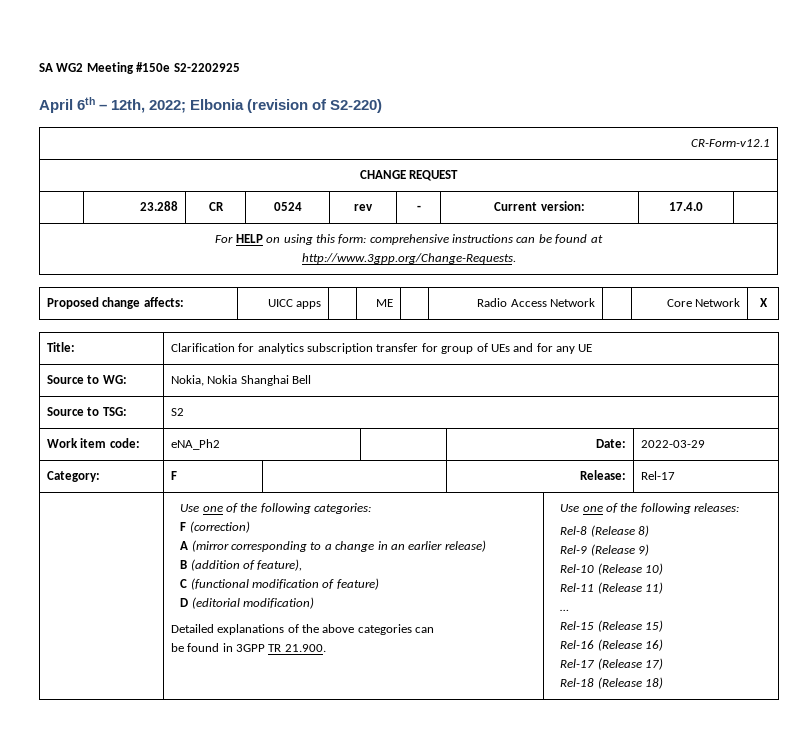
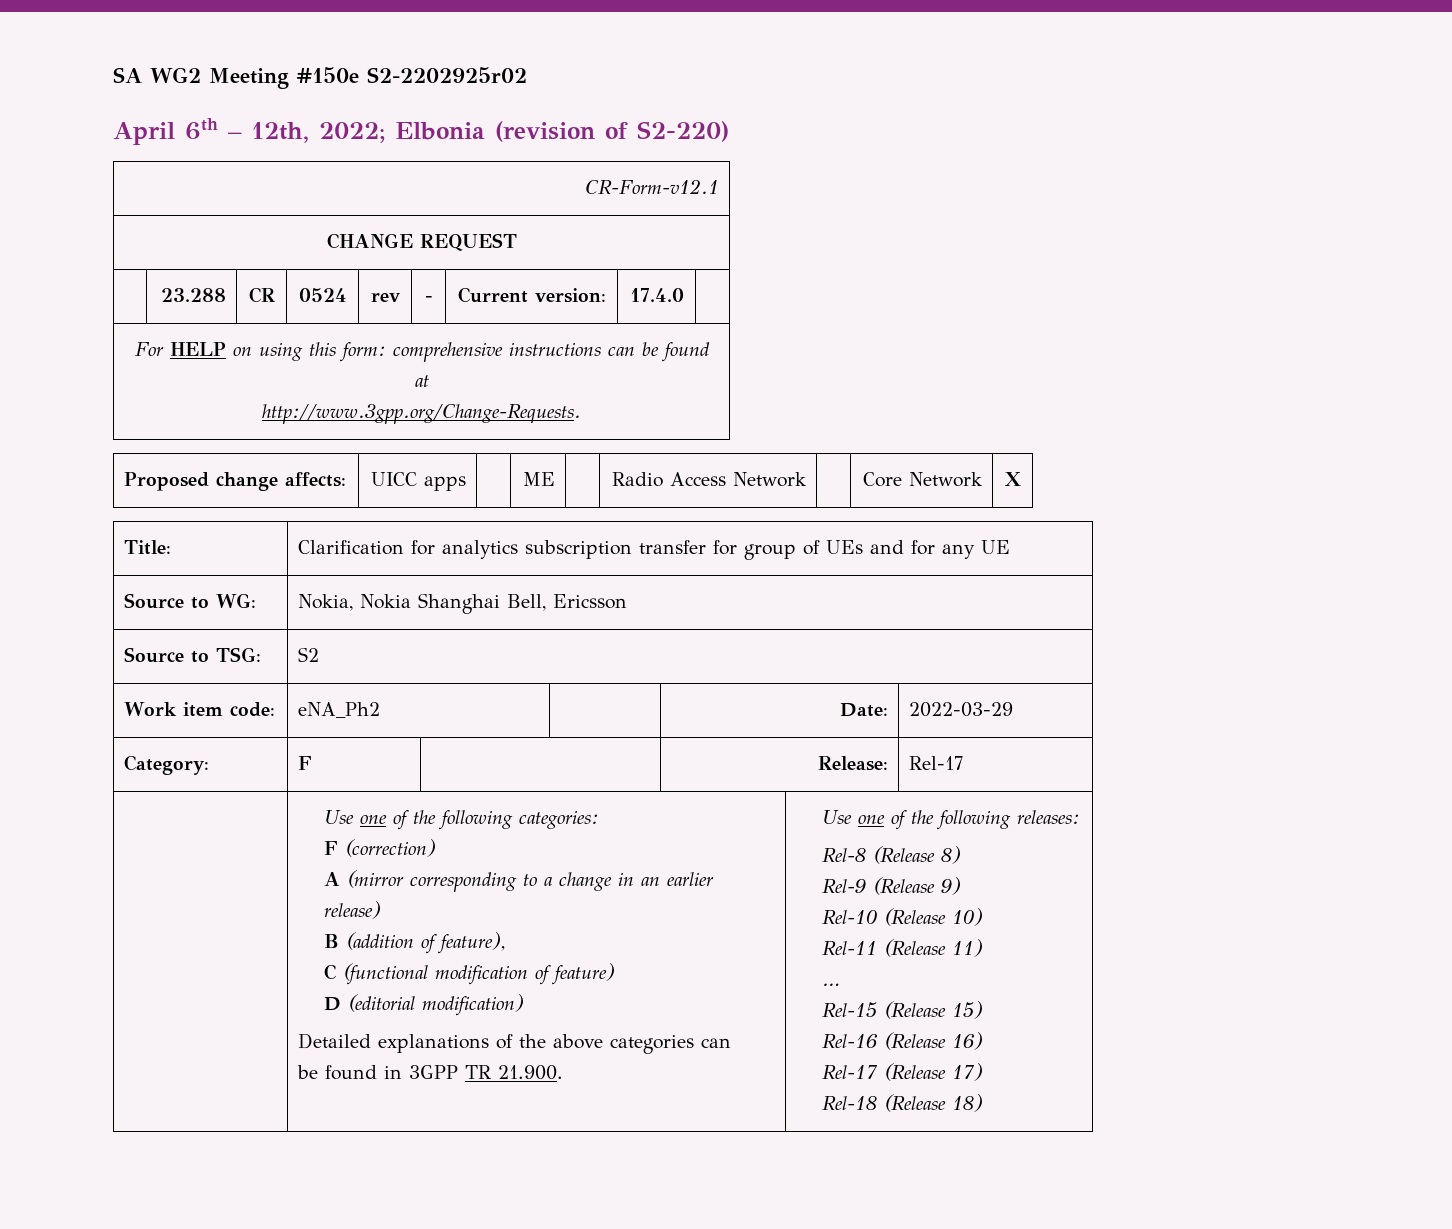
- SA WG2 Meeting #150e S2-2202925
+ SA WG2 Meeting #150e S2-2202925r02
- Source to WG: | Nokia, Nokia Shanghai Bell
+ Source to WG: | Nokia, Nokia Shanghai Bell, Ericsson

